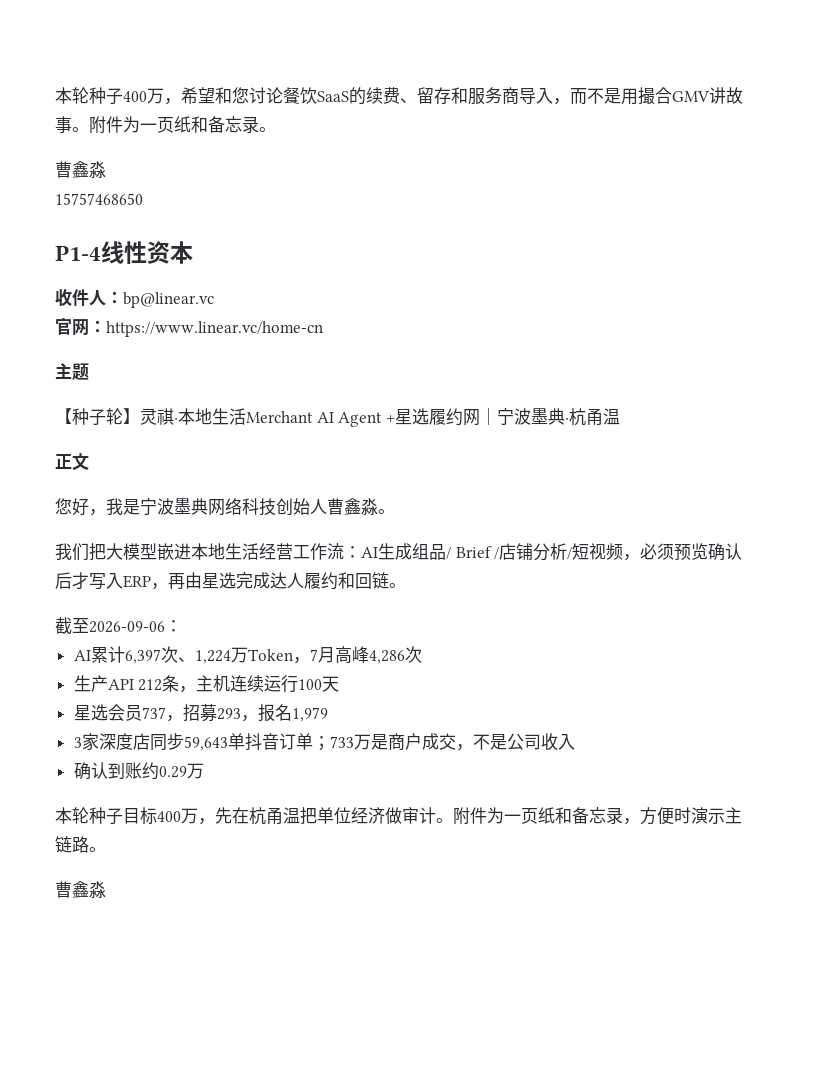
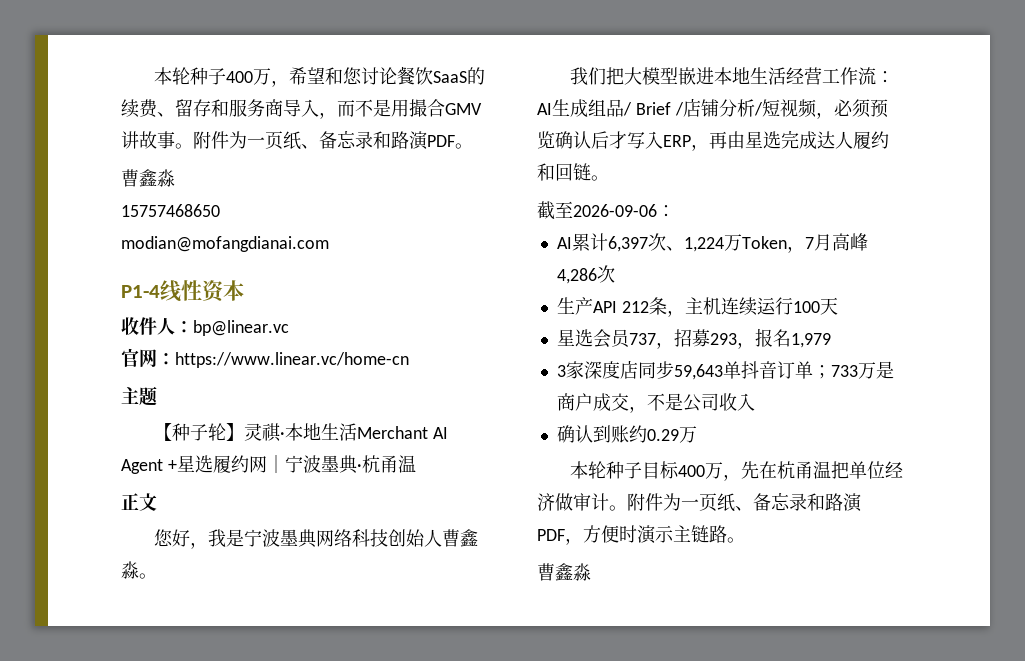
- 附件为一页纸和备忘录。
+ 附件为一页纸、备忘录和路演PDF。
+ modian@mofangdianai.com
- 附件为一页纸和备忘录，方便时演示主链路。
+ 附件为一页纸、备忘录和路演PDF，方便时演示主链路。

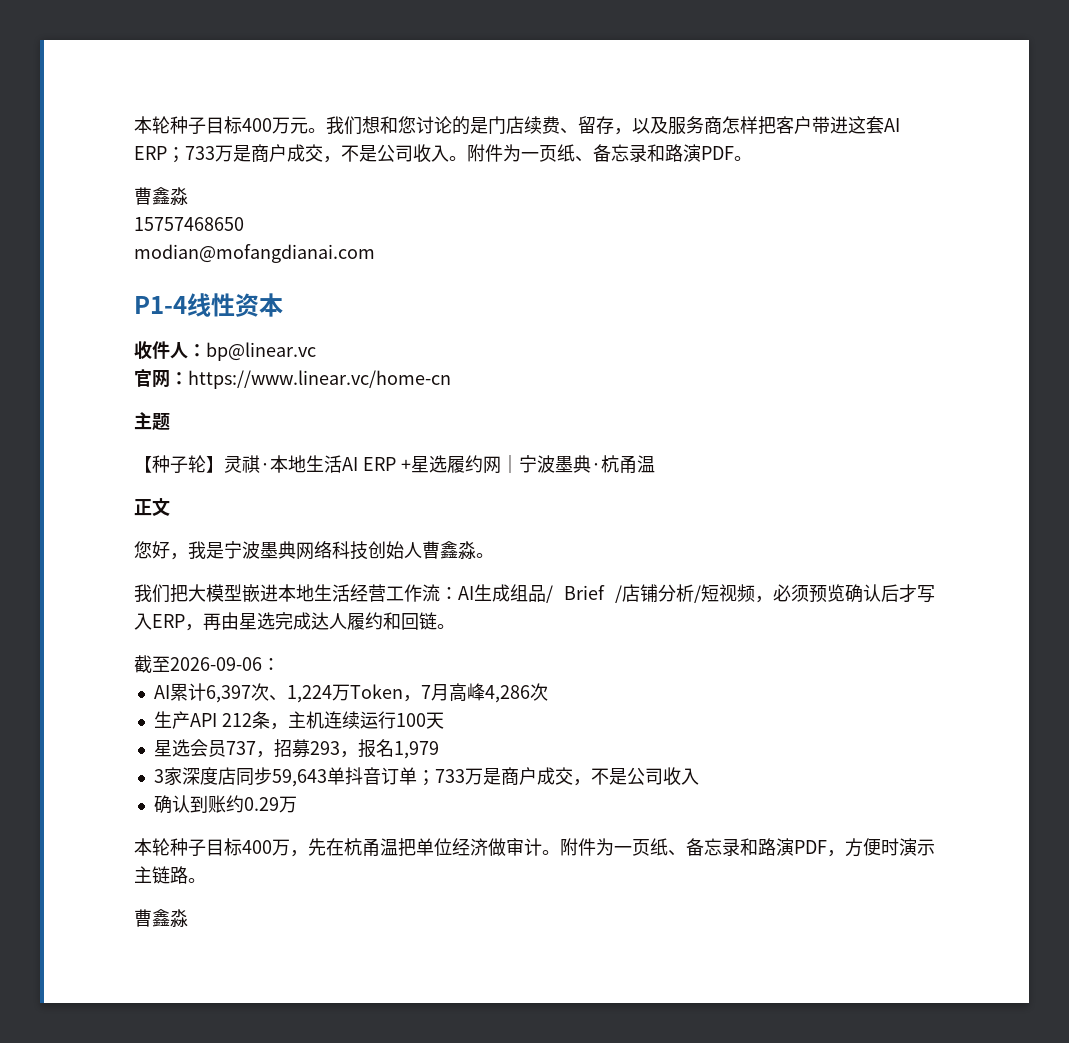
- 本轮种子400万，希望和您讨论餐饮SaaS的续费、留存和服务商导入，而不是用撮合GMV讲故事。
+ 本轮种子目标400万元。我们想和您讨论的是门店续费、留存，以及服务商怎样把客户带进这套AI ERP；733万是商户成交，不是公司收入。
- 【种子轮】灵祺·本地生活Merchant AI Agent +星选履约网｜宁波墨典·杭甬温
+ 【种子轮】灵祺·本地生活AI ERP +星选履约网｜宁波墨典·杭甬温

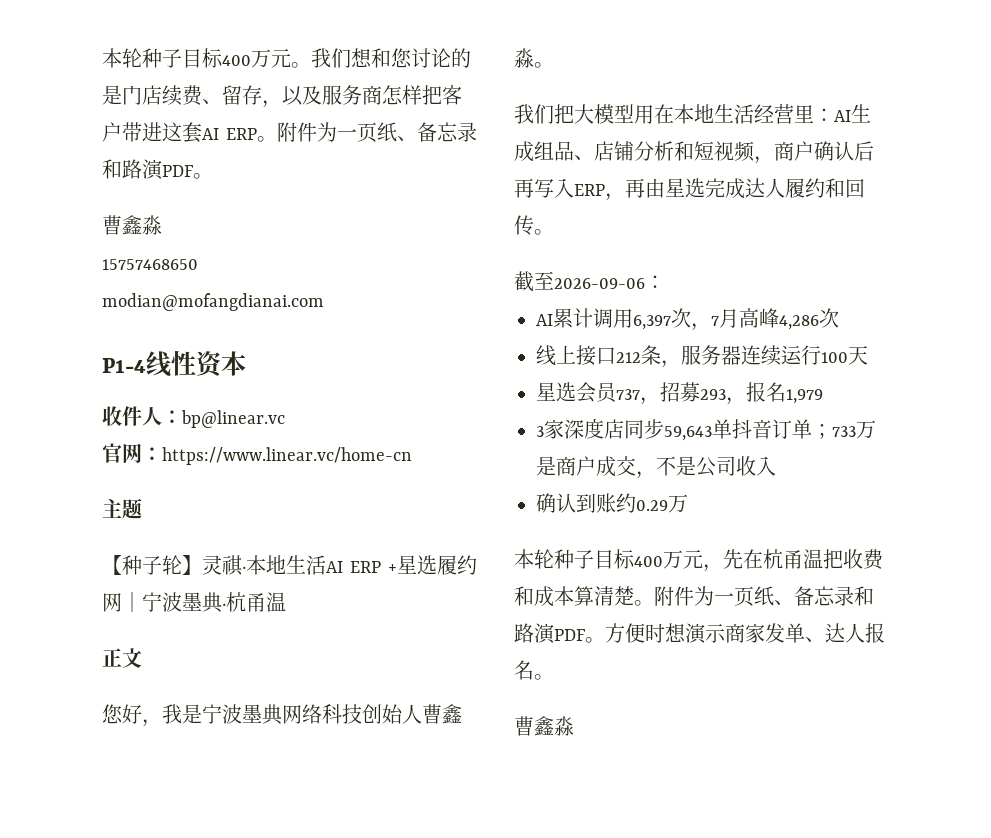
- 我们想和您讨论的是门店续费、留存，以及服务商怎样把客户带进这套AI ERP；733万是商户成交，不是公司收入。
+ 我们想和您讨论的是门店续费、留存，以及服务商怎样把客户带进这套AI ERP。
- 我们把大模型嵌进本地生活经营工作流：AI生成组品/ Brief /店铺分析/短视频，必须预览确认后才写入ERP，再由星选完成达人履约和回链。
+ 我们把大模型用在本地生活经营里：AI生成组品、店铺分析和短视频，商户确认后再写入ERP，再由星选完成达人履约和回传。
- AI累计6,397次、1,224万Token，7月高峰4,286次
+ AI累计调用6,397次，7月高峰4,286次
- 生产API 212条，主机连续运行100天
+ 线上接口212条，服务器连续运行100天
- 本轮种子目标400万，先在杭甬温把单位经济做审计。附件为一页纸、备忘录和路演PDF，方便时演示主链路。
+ 本轮种子目标400万元，先在杭甬温把收费和成本算清楚。附件为一页纸、备忘录和路演PDF。方便时想演示商家发单、达人报名。

